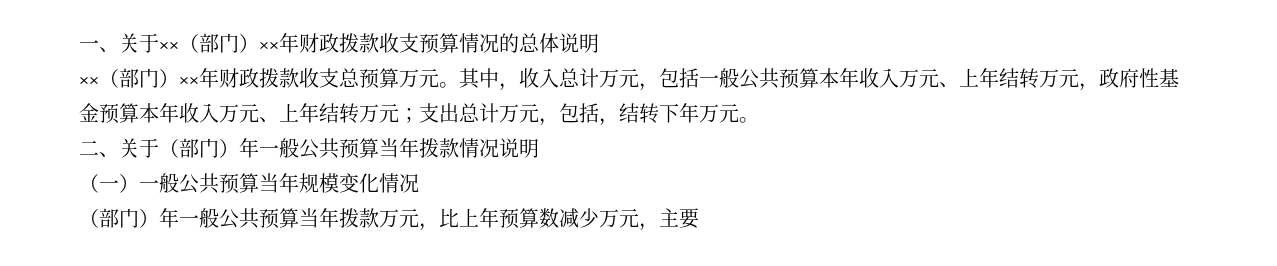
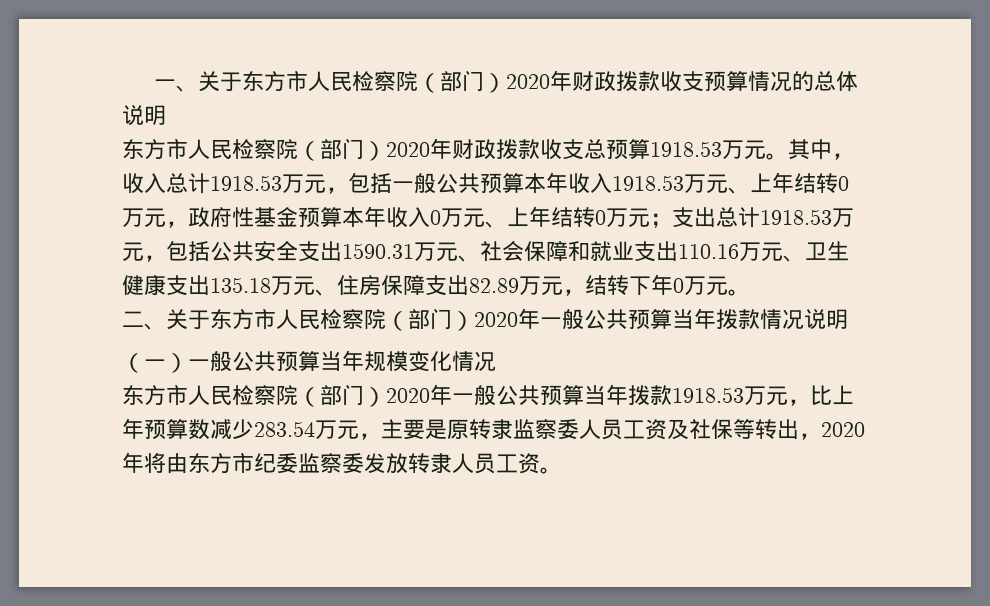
- 一、关于××（部门）××年财政拨款收支预算情况的总体说明
+ 一、关于东方市人民检察院（部门）2020年财政拨款收支预算情况的总体说明
- ××（部门）××年财政拨款收支总预算万元。
+ 东方市人民检察院（部门）2020年财政拨款收支总预算1918.53万元。
- 其中，收入总计万元，包括一般公共预算本年收入万元、上年结转万元，政府性基金预算本年收入万元、上年结转万元；支出总计万元，包括，结转下年万元。
+ 其中，收入总计1918.53万元，包括一般公共预算本年收入1918.53万元、上年结转0万元，政府性基金预算本年收入0万元、上年结转0万元；支出总计1918.53万元，包括公共安全支出1590.31万元、社会保障和就业支出110.16万元、卫生健康支出135.18万元、住房保障支出82.89万元，结转下年0万元。
- 二、关于（部门）年一般公共预算当年拨款情况说明
+ 二、关于东方市人民检察院（部门）2020年一般公共预算当年拨款情况说明
- （部门）年一般公共预算当年拨款万元，比上年预算数减少万元，主要
+ 东方市人民检察院（部门）2020年一般公共预算当年拨款1918.53万元，比上年预算数减少283.54万元，主要是原转隶监察委人员工资及社保等转出，2020年将由东方市纪委监察委发放转隶人员工资。

